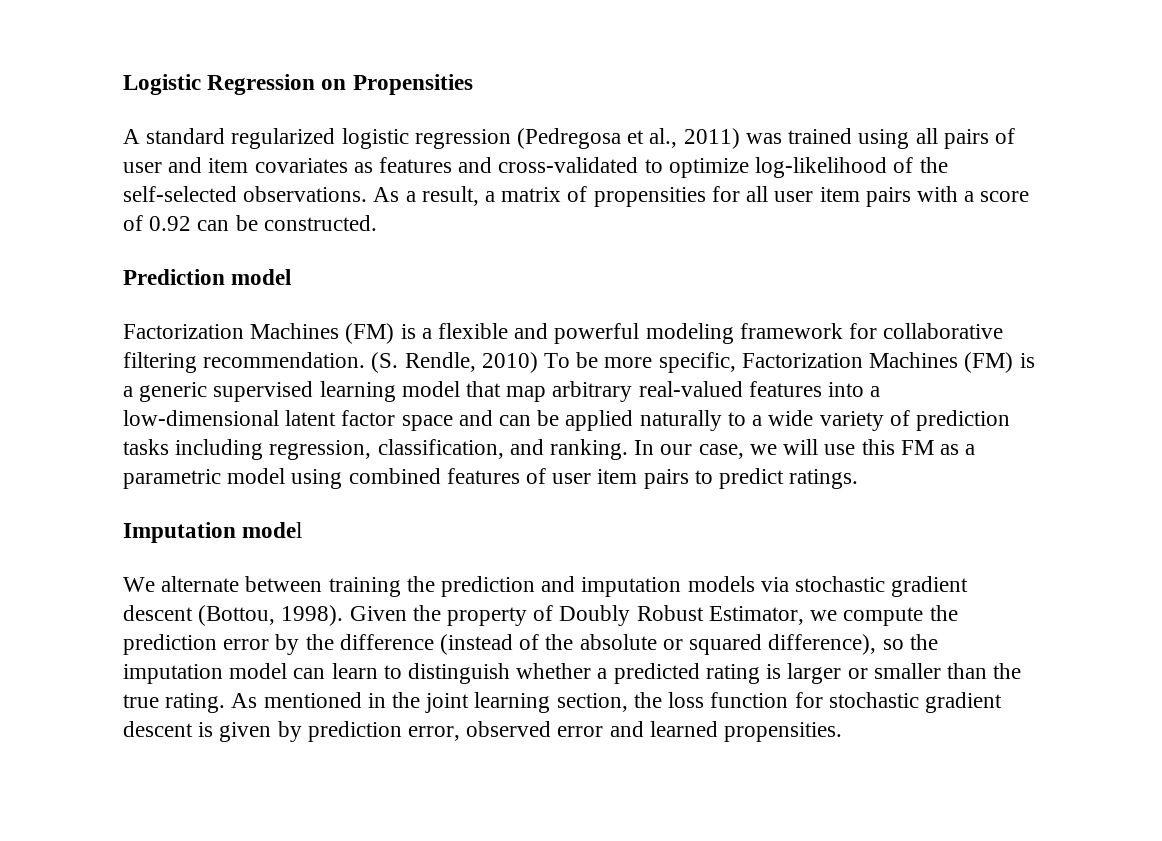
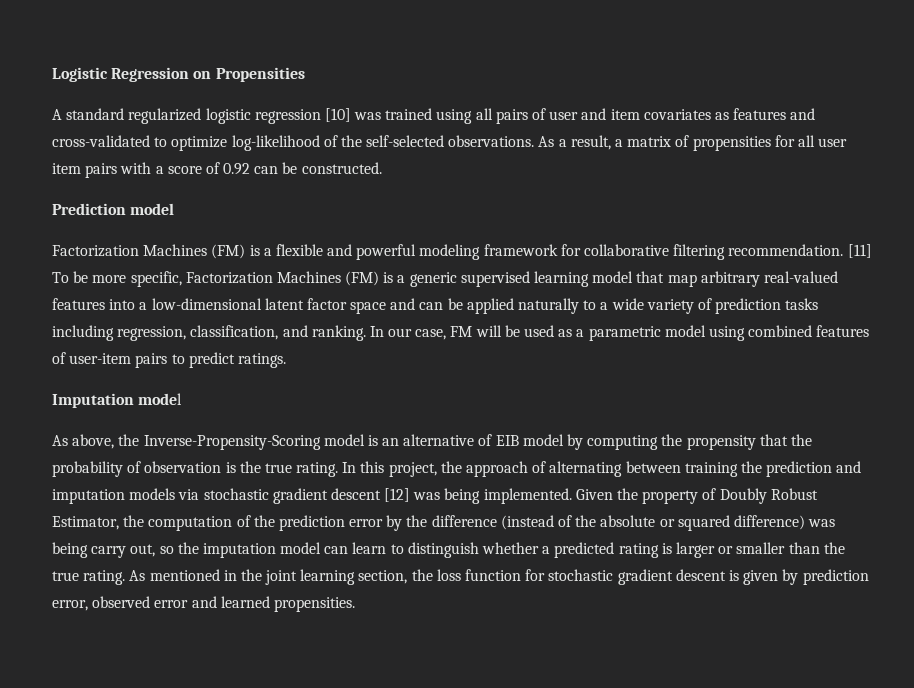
- A standard regularized logistic regression (Pedregosa et al., 2011) was trained using all pairs of user and item covariates as features and cross-validated to optimize log-likelihood of the self-selected observations.
+ A standard regularized logistic regression [10] was trained using all pairs of user and item covariates as features and cross-validated to optimize log-likelihood of the self-selected observations.
- (S. Rendle, 2010) To be more specific, Factorization Machines (FM) is a generic supervised learning model that map arbitrary real-valued features into a low-dimensional latent factor space and can be applied naturally to a wide variety of prediction tasks including regression, classification, and ranking.
+ [11] To be more specific, Factorization Machines (FM) is a generic supervised learning model that map arbitrary real-valued features into a low-dimensional latent factor space and can be applied naturally to a wide variety of prediction tasks including regression, classification, and ranking.
- In our case, we will use this FM as a parametric model using combined features of user item pairs to predict ratings.
+ In our case, FM will be used as a parametric model using combined features of user-item pairs to predict ratings.
- We alternate between training the prediction and imputation models via stochastic gradient descent (Bottou, 1998).
+ As above, the Inverse-Propensity-Scoring model is an alternative of EIB model by computing the propensity that the probability of observation is the true rating. In this project, the approach of alternating between training the prediction and imputation models via stochastic gradient descent [12] was being implemented.
- Given the property of Doubly Robust Estimator, we compute the prediction error by the difference (instead of the absolute or squared difference), so the imputation model can learn to distinguish whether a predicted rating is larger or smaller than the true rating.
+ Given the property of Doubly Robust Estimator, the computation of the prediction error by the difference (instead of the absolute or squared difference) was being carry out, so the imputation model can learn to distinguish whether a predicted rating is larger or smaller than the true rating.

